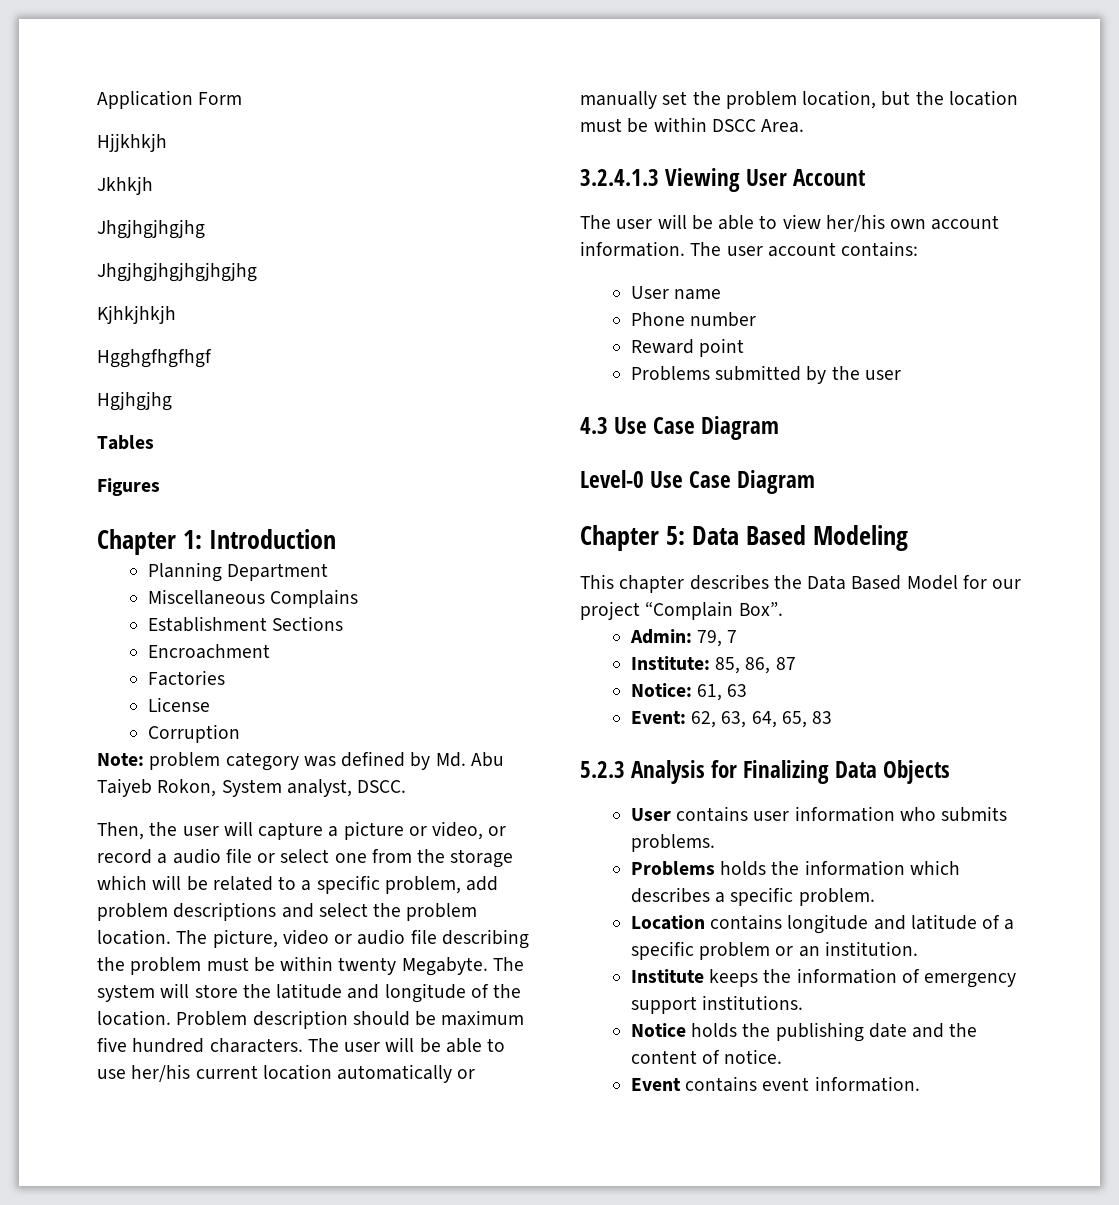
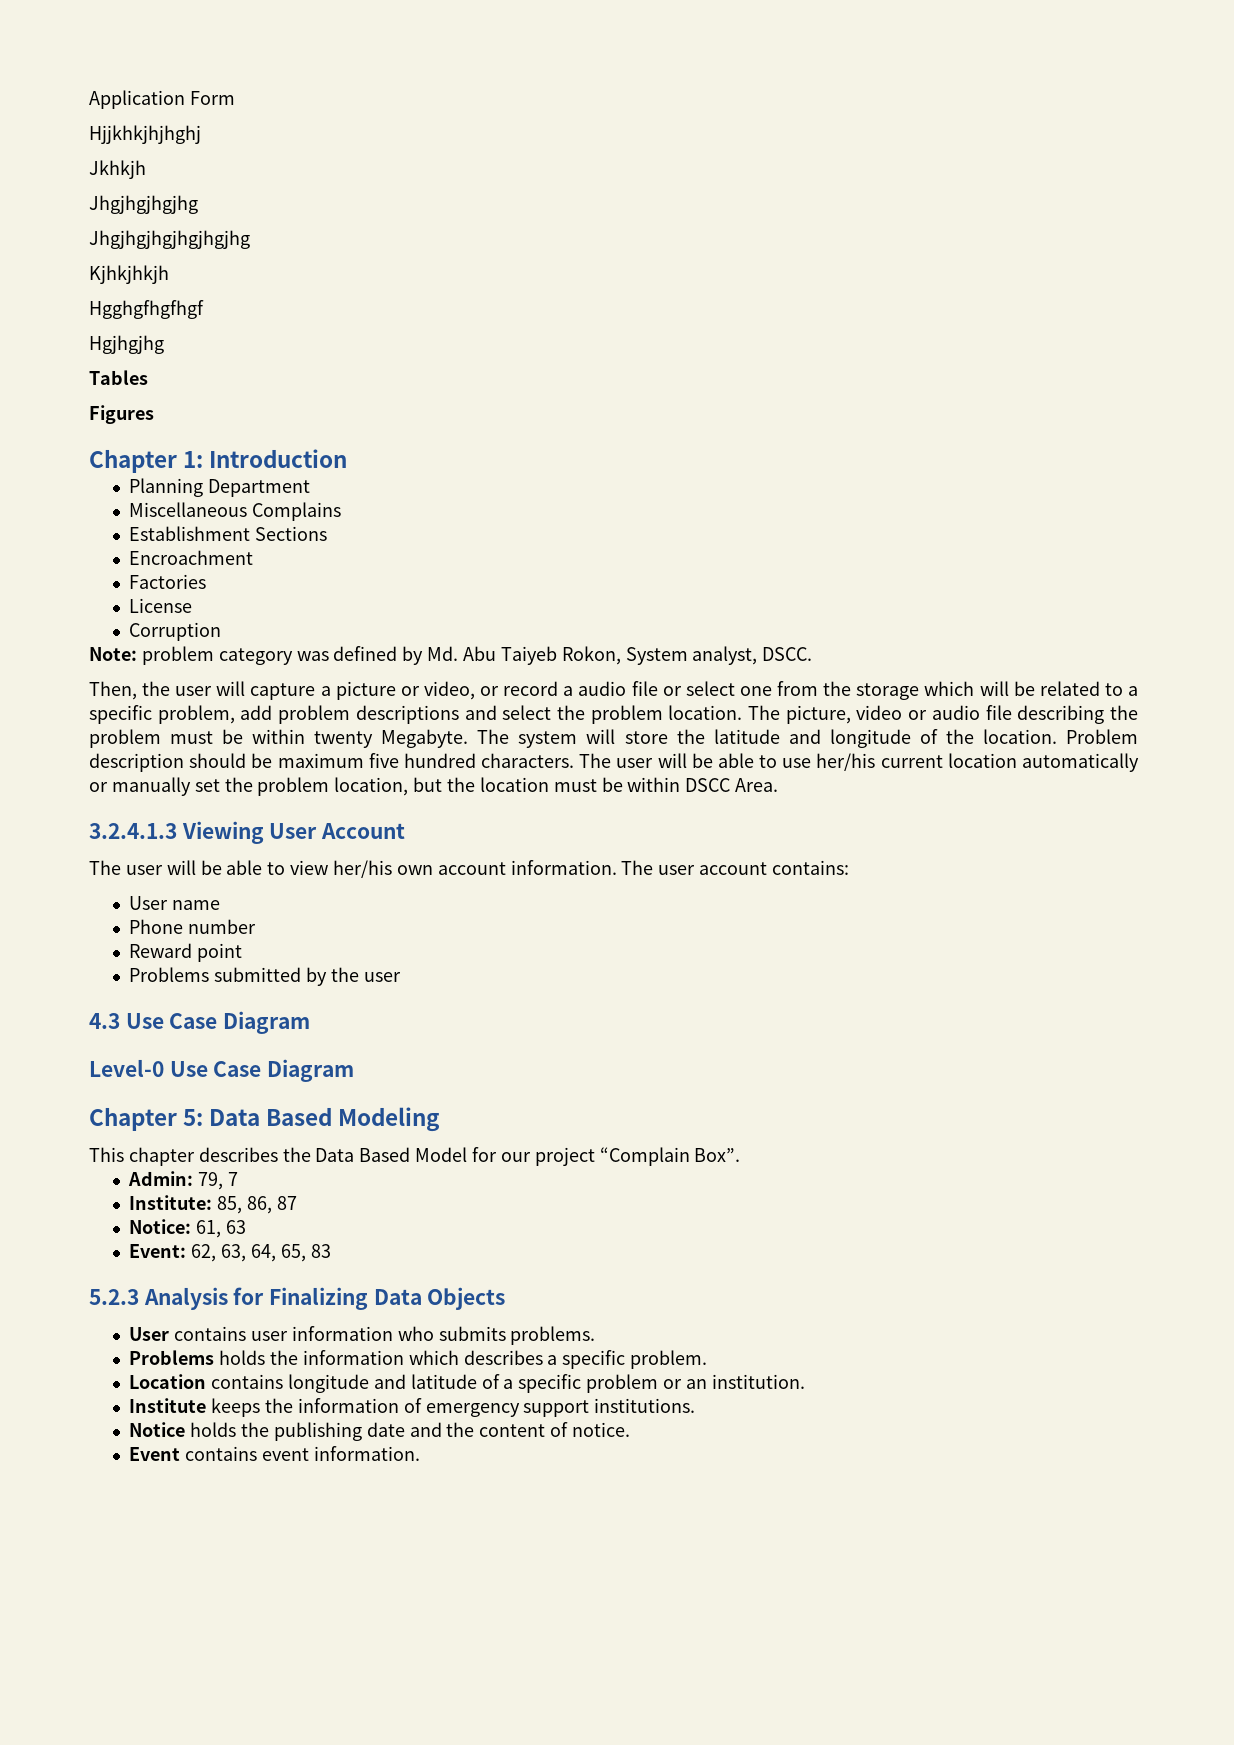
- Hjjkhkjh
+ Hjjkhkjhjhghj

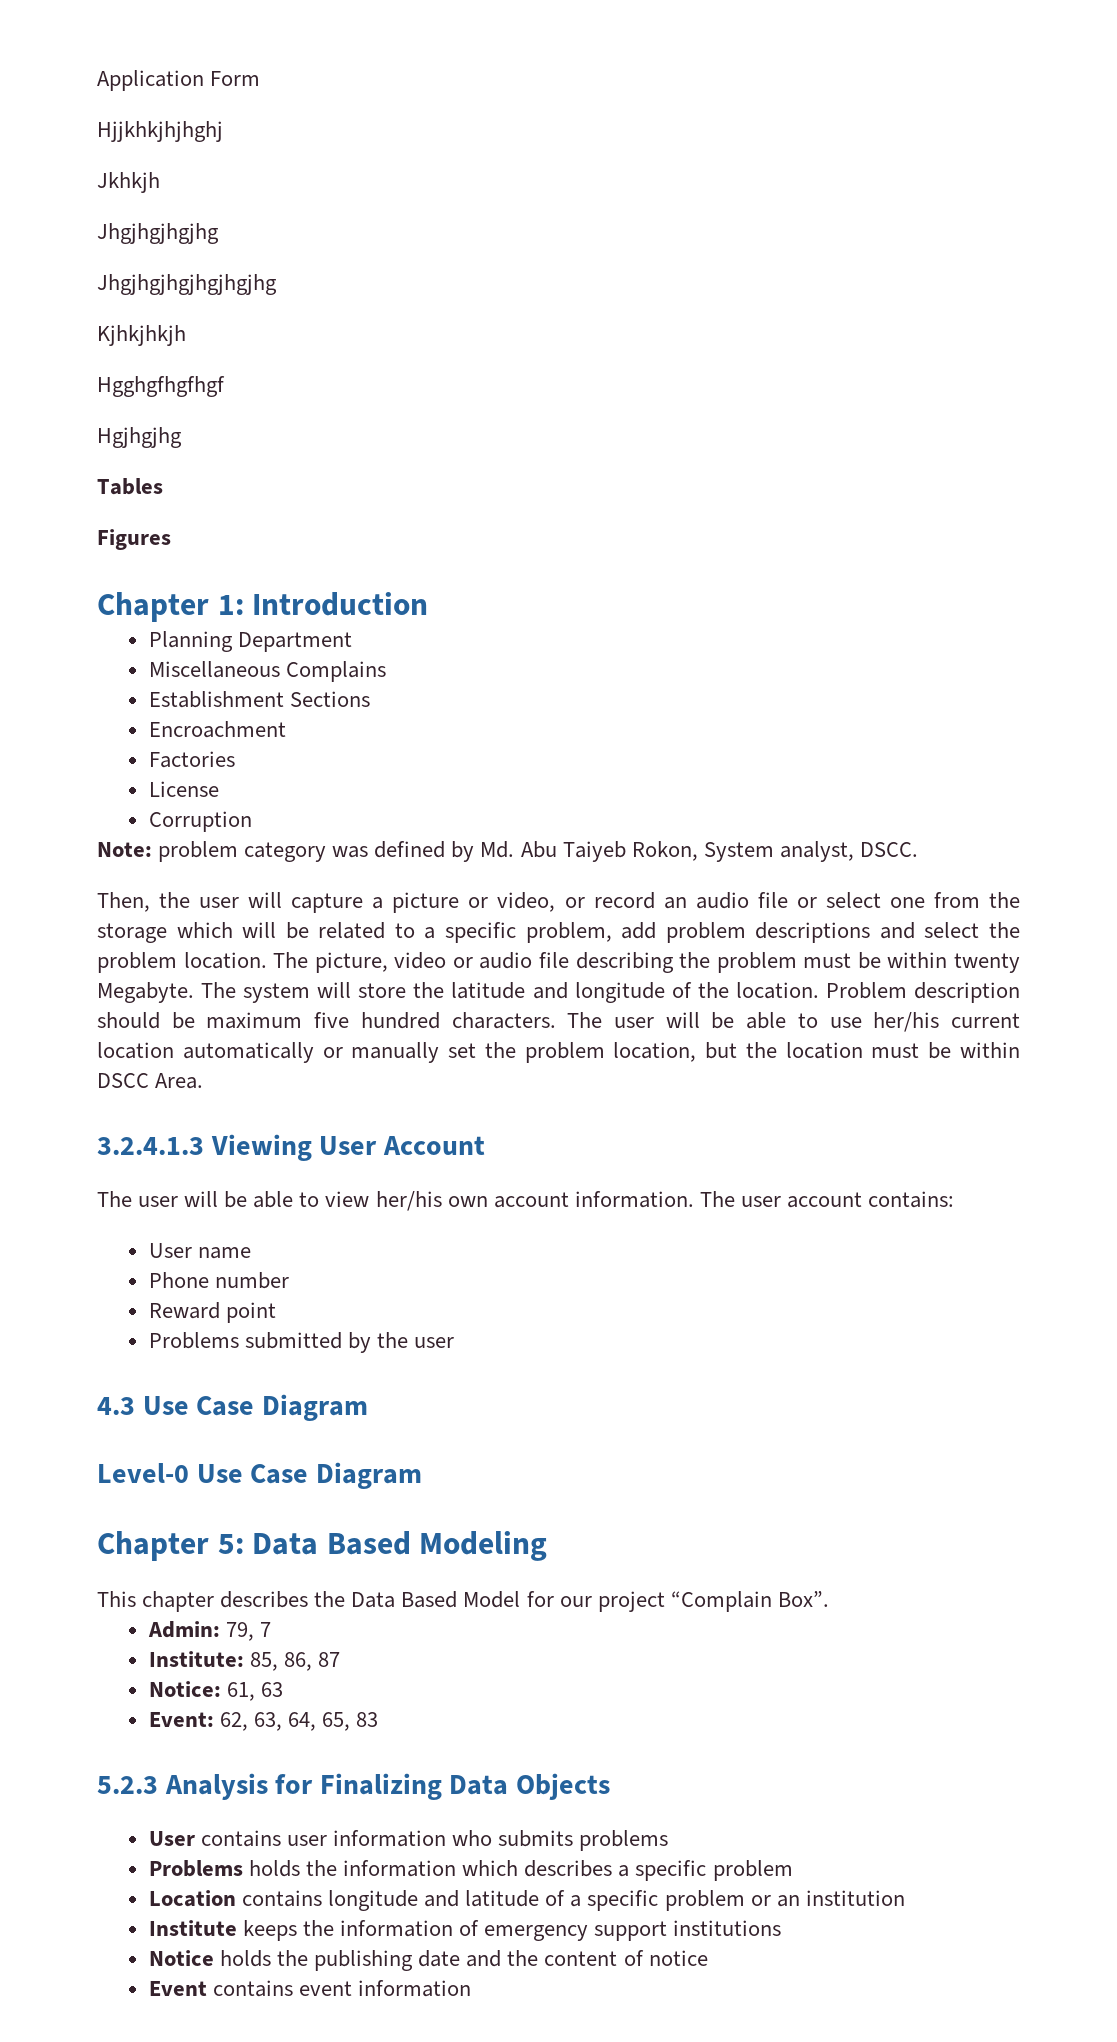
- Then, the user will capture a picture or video, or record a audio file or select one from the storage which will be related to a specific problem, add problem descriptions and select the problem location.
+ Then, the user will capture a picture or video, or record an audio file or select one from the storage which will be related to a specific problem, add problem descriptions and select the problem location.
- User contains user information who submits problems.
+ User contains user information who submits problems
- Problems holds the information which describes a specific problem.
+ Problems holds the information which describes a specific problem
- Location contains longitude and latitude of a specific problem or an institution.
+ Location contains longitude and latitude of a specific problem or an institution
- Institute keeps the information of emergency support institutions.
+ Institute keeps the information of emergency support institutions
- Notice holds the publishing date and the content of notice.
+ Notice holds the publishing date and the content of notice
- Event contains event information.
+ Event contains event information

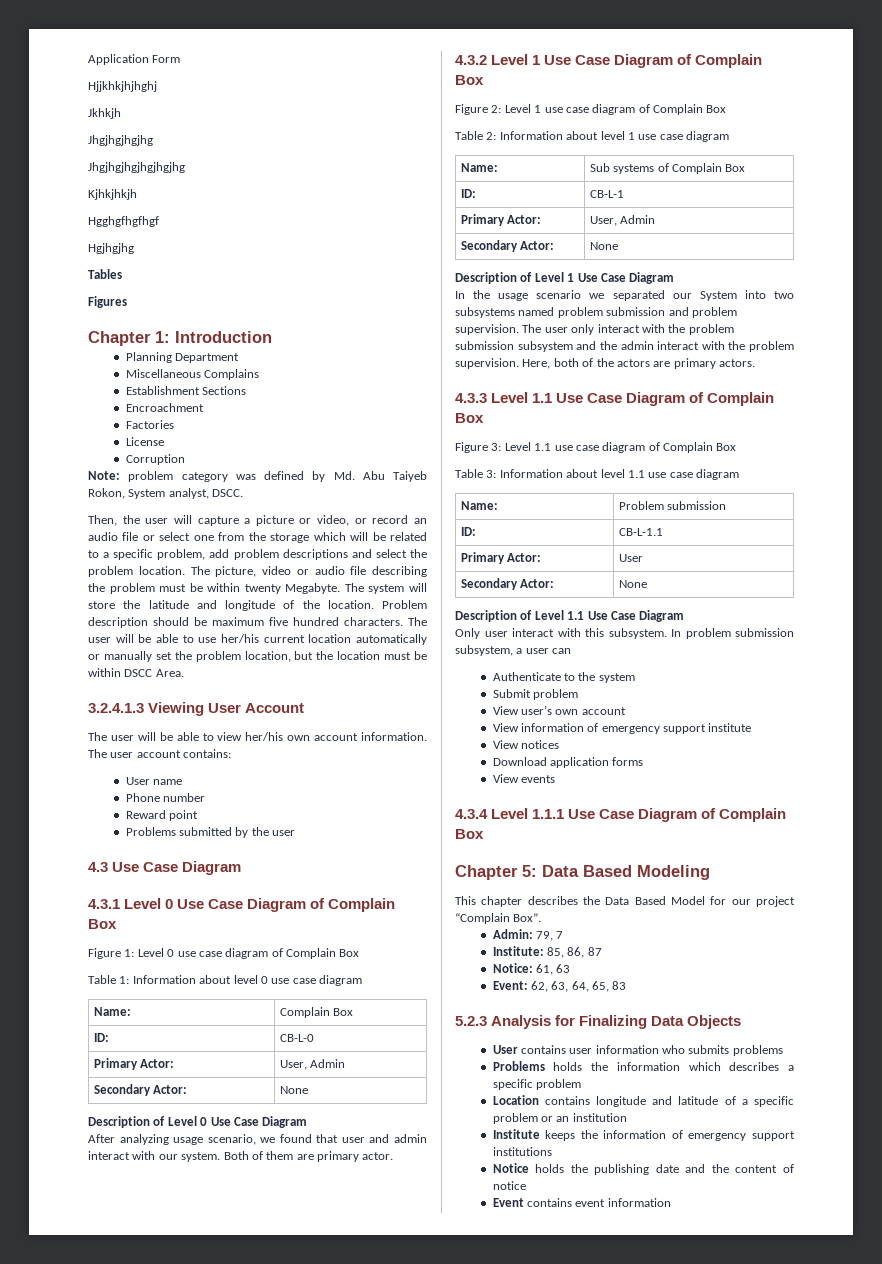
- Level-0 Use Case Diagram
+ 4.3.1 Level 0 Use Case Diagram of Complain Box
+ Figure 1: Level 0 use case diagram of Complain Box
+ Table 1: Information about level 0 use case diagram
+ Name: | Complain Box
+ ID: | CB-L-0
+ Primary Actor: | User, Admin
+ Secondary Actor: | None
+ Description of Level 0 Use Case Diagram
+ After analyzing usage scenario, we found that user and admin interact with our system. Both of them are primary actor.
+ 4.3.2 Level 1 Use Case Diagram of Complain Box
+ Figure 2: Level 1 use case diagram of Complain Box
+ Table 2: Information about level 1 use case diagram
+ Name: | Sub systems of Complain Box
+ ID: | CB-L-1
+ Primary Actor: | User, Admin
+ Secondary Actor: | None
+ Description of Level 1 Use Case Diagram
+ In the usage scenario we separated our System into two subsystems named problem submission and problem supervision. The user only interact with the problem submission subsystem and the admin interact with the problem supervision. Here, both of the actors are primary actors.
+ 4.3.3 Level 1.1 Use Case Diagram of Complain Box
+ Figure 3: Level 1.1 use case diagram of Complain Box
+ Table 3: Information about level 1.1 use case diagram
+ Name: | Problem submission
+ ID: | CB-L-1.1
+ Primary Actor: | User
+ Secondary Actor: | None
+ Description of Level 1.1 Use Case Diagram
+ Only user interact with this subsystem. In problem submission subsystem, a user can
+ Authenticate to the system
+ Submit problem
+ View user’s own account
+ View information of emergency support institute
+ View notices
+ Download application forms
+ View events
+ 4.3.4 Level 1.1.1 Use Case Diagram of Complain Box

